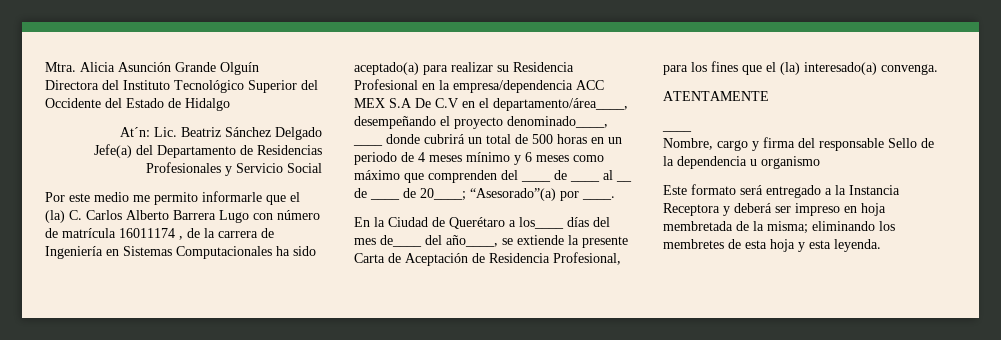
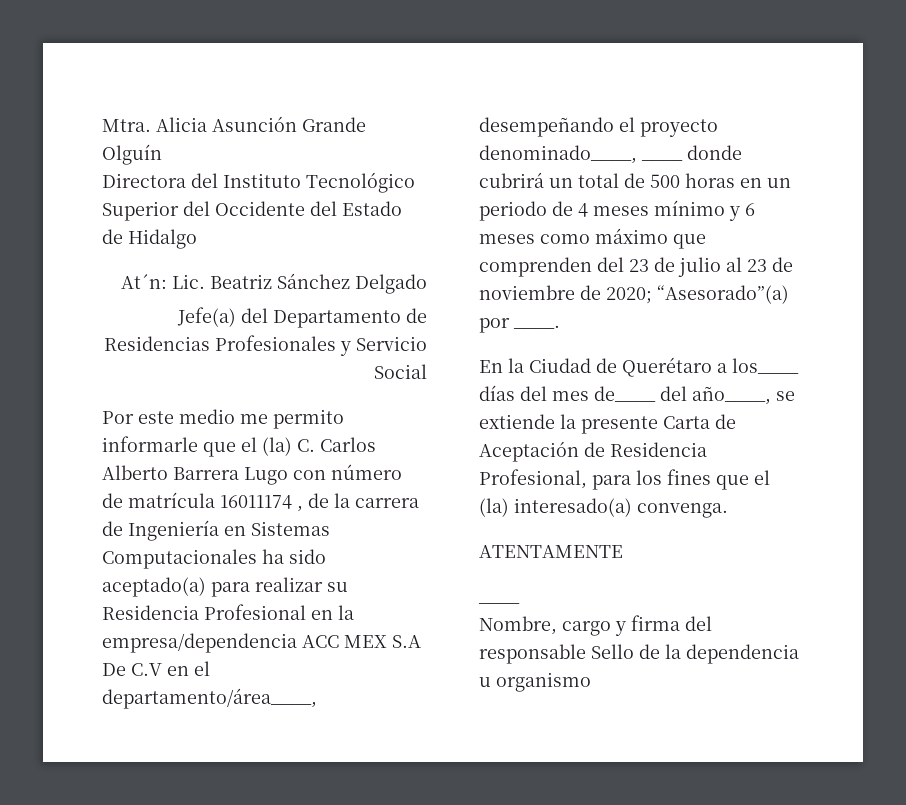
- Por este medio me permito informarle que el (la) C. Carlos Alberto Barrera Lugo con número de matrícula 16011174 , de la carrera de Ingeniería en Sistemas Computacionales ha sido aceptado(a) para realizar su Residencia Profesional en la empresa/dependencia ACC MEX S.A De C.V en el departamento/área____, desempeñando el proyecto denominado____, ____ donde cubrirá un total de 500 horas en un periodo de 4 meses mínimo y 6 meses como máximo que comprenden del ____ de ____ al __ de ____ de 20____;
+ Por este medio me permito informarle que el (la) C. Carlos Alberto Barrera Lugo con número de matrícula 16011174 , de la carrera de Ingeniería en Sistemas Computacionales ha sido aceptado(a) para realizar su Residencia Profesional en la empresa/dependencia ACC MEX S.A De C.V en el departamento/área____, desempeñando el proyecto denominado____, ____ donde cubrirá un total de 500 horas en un periodo de 4 meses mínimo y 6 meses como máximo que comprenden del 23 de julio al 23 de noviembre de 2020;
- Este formato será entregado a la Instancia Receptora y deberá ser impreso en hoja membretada de la misma; eliminando los membretes de esta hoja y esta leyenda.

